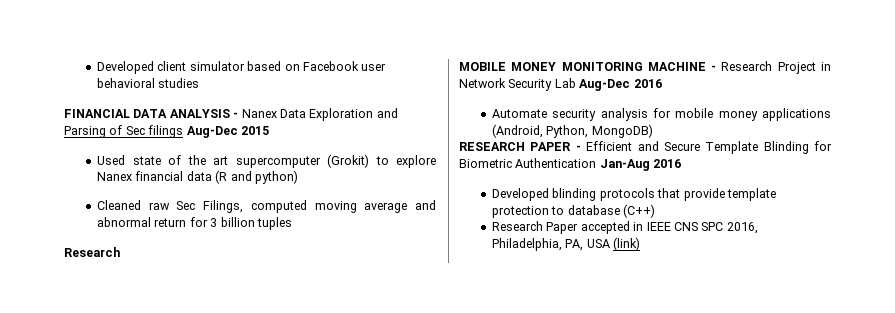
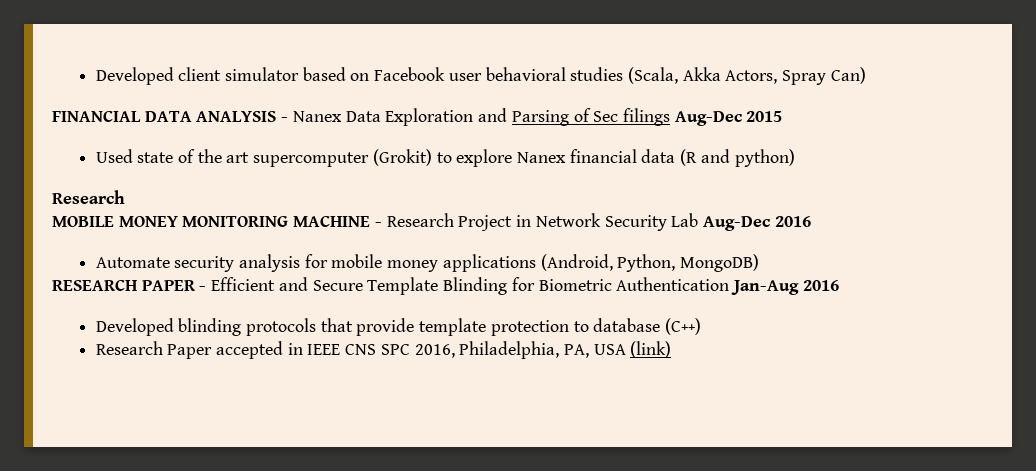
- Developed client simulator based on Facebook user behavioral studies
+ Developed client simulator based on Facebook user behavioral studies (Scala, Akka Actors, Spray Can)
- Cleaned raw Sec Filings, computed moving average and abnormal return for 3 billion tuples

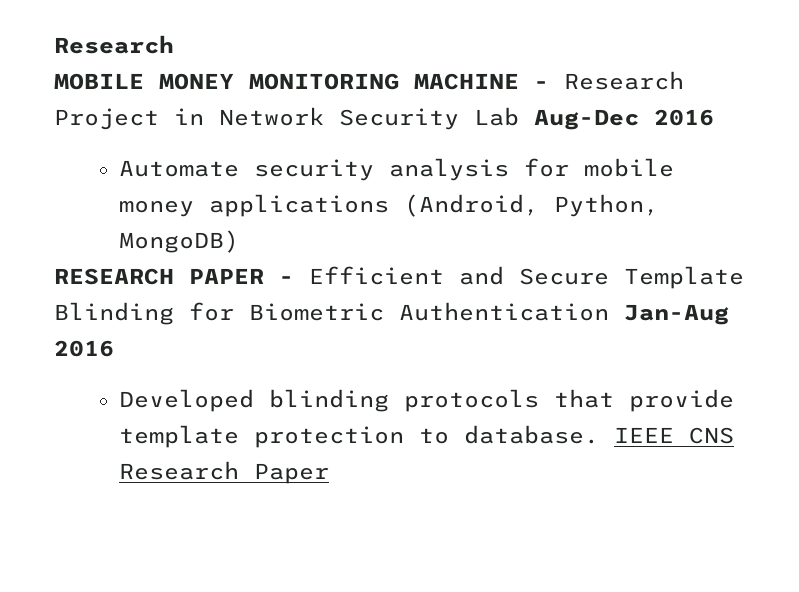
- Developed client simulator based on Facebook user behavioral studies (Scala, Akka Actors, Spray Can)
- FINANCIAL DATA ANALYSIS - Nanex Data Exploration and Parsing of Sec filings Aug-Dec 2015
- Used state of the art supercomputer (Grokit) to explore Nanex financial data (R and python)
- Developed blinding protocols that provide template protection to database (C++)
- Research Paper accepted in IEEE CNS SPC 2016, Philadelphia, PA, USA (link)
+ Developed blinding protocols that provide template protection to database. IEEE CNS Research Paper

